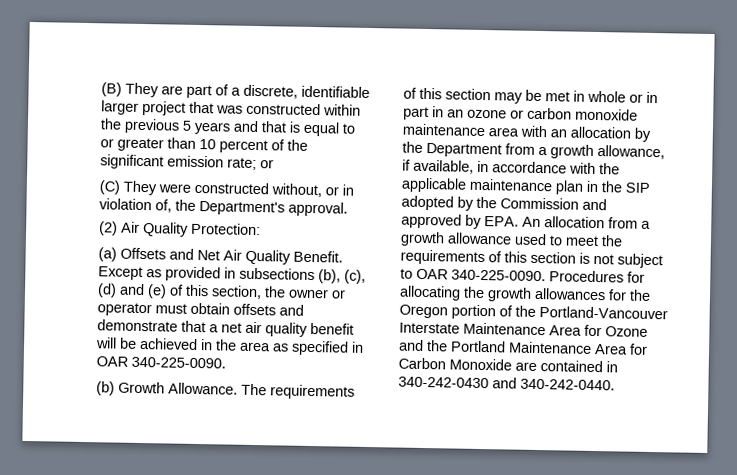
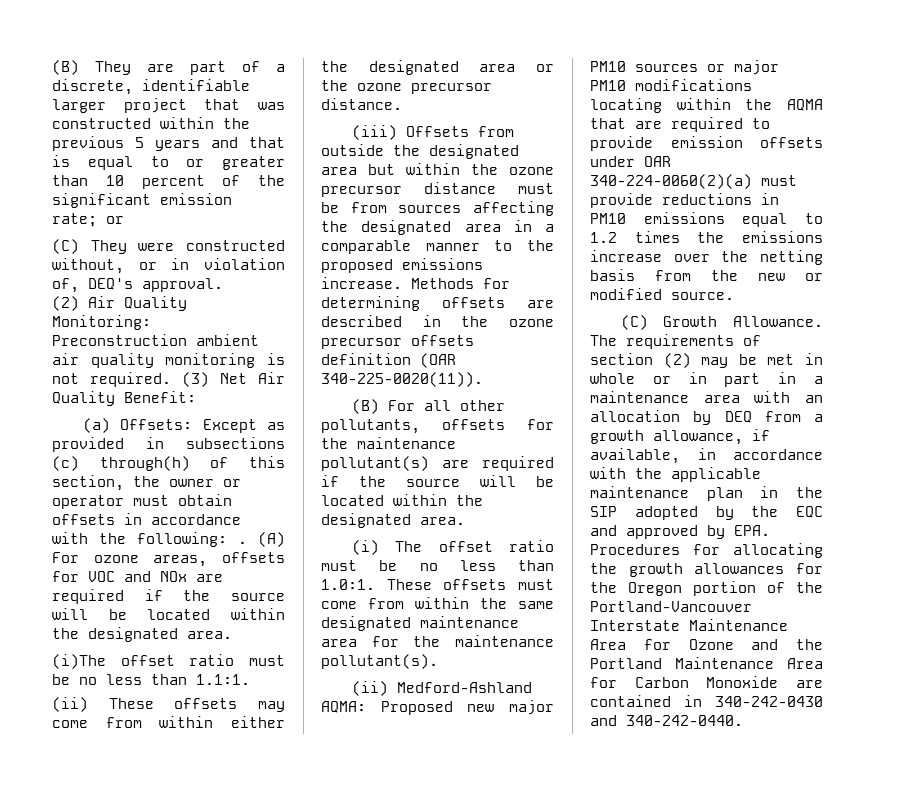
- (C) They were constructed without, or in violation of, the Department's approval.
+ (C) They were constructed without, or in violation of, DEQ's approval.
- (2) Air Quality Protection:
- (a) Offsets and Net Air Quality Benefit. Except as provided in subsections (b), (c), (d) and (e) of this section, the owner or operator must obtain offsets and demonstrate that a net air quality benefit will be achieved in the area as specified in OAR 340-225-0090.
- (b) Growth Allowance.
+ (2) Air Quality Monitoring: Preconstruction ambient air quality monitoring is not required. (3) Net Air Quality Benefit:
+ (a) Offsets: Except as provided in subsections (c) through(h) of this section, the owner or operator must obtain offsets in accordance with the following: . (A) For ozone areas, offsets for VOC and NOx are required if the source will be located within the designated area.
+ (i)The offset ratio must be no less than 1.1:1.
+ (ii) These offsets may come from within either the designated area or the ozone precursor distance.
+ (iii) Offsets from outside the designated area but within the ozone precursor distance must be from sources affecting the designated area in a comparable manner to the proposed emissions increase. Methods for determining offsets are described in the ozone precursor offsets definition (OAR 340-225-0020(11)).
+ (B) For all other pollutants, offsets for the maintenance pollutant(s) are required if the source will be located within the designated area.
+ (i) The offset ratio must be no less than 1.0:1. These offsets must come from within the same designated maintenance area for the maintenance pollutant(s).
+ (ii) Medford-Ashland AQMA: Proposed new major PM10 sources or major PM10 modifications locating within the AQMA that are required to provide emission offsets under OAR 340-224-0060(2)(a) must provide reductions in PM10 emissions equal to 1.2 times the emissions increase over the netting basis from the new or modified source.
+ (C) Growth Allowance.
- The requirements of this section may be met in whole or in part in an ozone or carbon monoxide maintenance area with an allocation by the Department from a growth allowance, if available, in accordance with the applicable maintenance plan in the SIP adopted by the Commission and approved by EPA. An allocation from a growth allowance used to meet the requirements of this section is not subject to OAR 340-225-0090. Procedures for allocating the growth allowances for the Oregon portion of the Portland-Vancouver Interstate Maintenance Area for Ozone and the Portland Maintenance Area for Carbon Monoxide are contained in 340-242-0430 and 340-242-0440.
+ The requirements of section (2) may be met in whole or in part in a maintenance area with an allocation by DEQ from a growth allowance, if available, in accordance with the applicable maintenance plan in the SIP adopted by the EQC and approved by EPA. Procedures for allocating the growth allowances for the Oregon portion of the Portland-Vancouver Interstate Maintenance Area for Ozone and the Portland Maintenance Area for Carbon Monoxide are contained in 340-242-0430 and 340-242-0440.

